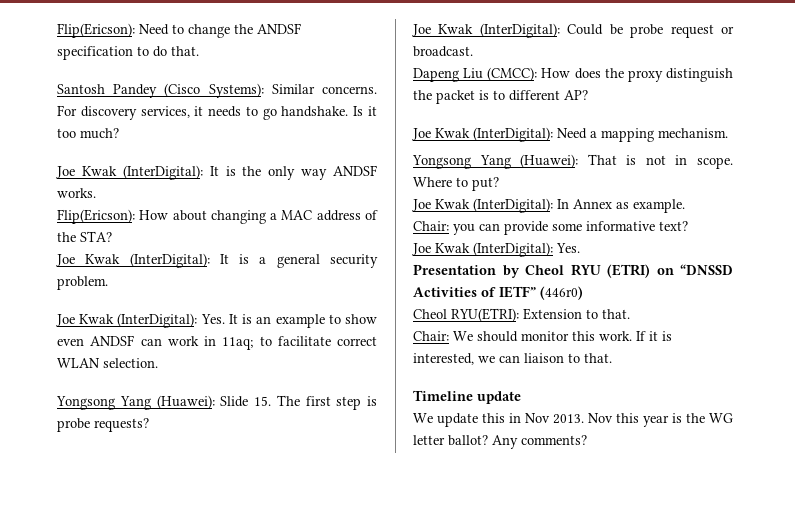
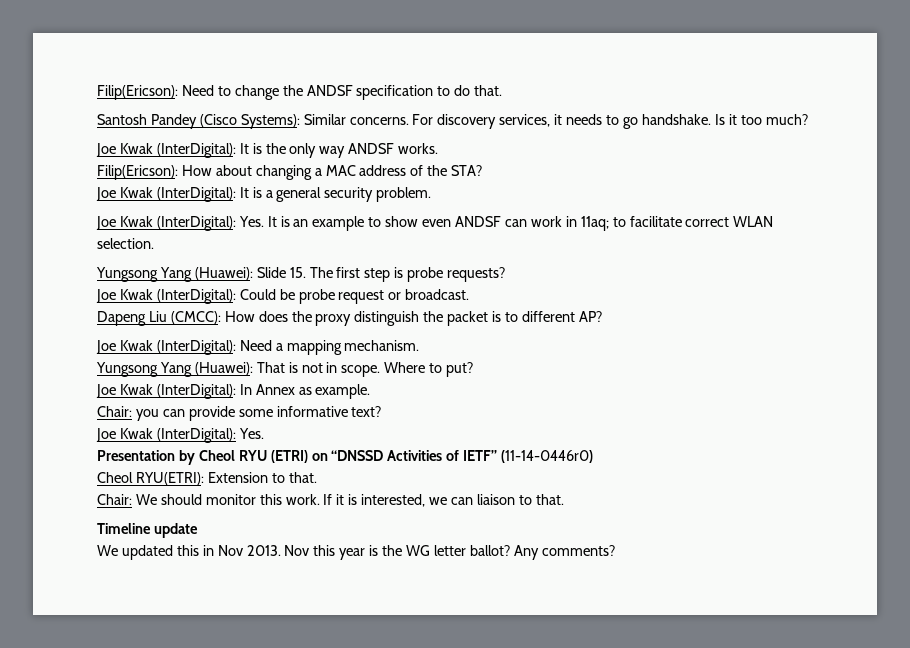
- Flip(Ericson): Need to change the ANDSF specification to do that.
+ Filip(Ericson): Need to change the ANDSF specification to do that.
- Flip(Ericson): How about changing a MAC address of the STA?
+ Filip(Ericson): How about changing a MAC address of the STA?
- Yongsong Yang (Huawei): Slide 15. The first step is probe requests?
+ Yungsong Yang (Huawei): Slide 15. The first step is probe requests?
- Yongsong Yang (Huawei): That is not in scope.
+ Yungsong Yang (Huawei): That is not in scope.
- Presentation by Cheol RYU (ETRI) on “DNSSD Activities of IETF” (446r0)
+ Presentation by Cheol RYU (ETRI) on “DNSSD Activities of IETF” (11-14-0446r0)
- We update this in Nov 2013.
+ We updated this in Nov 2013.

